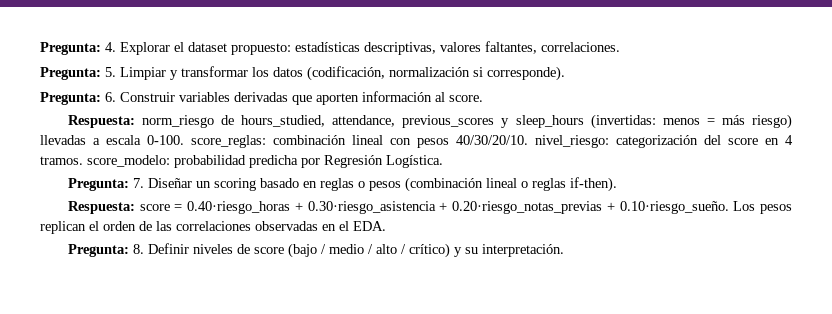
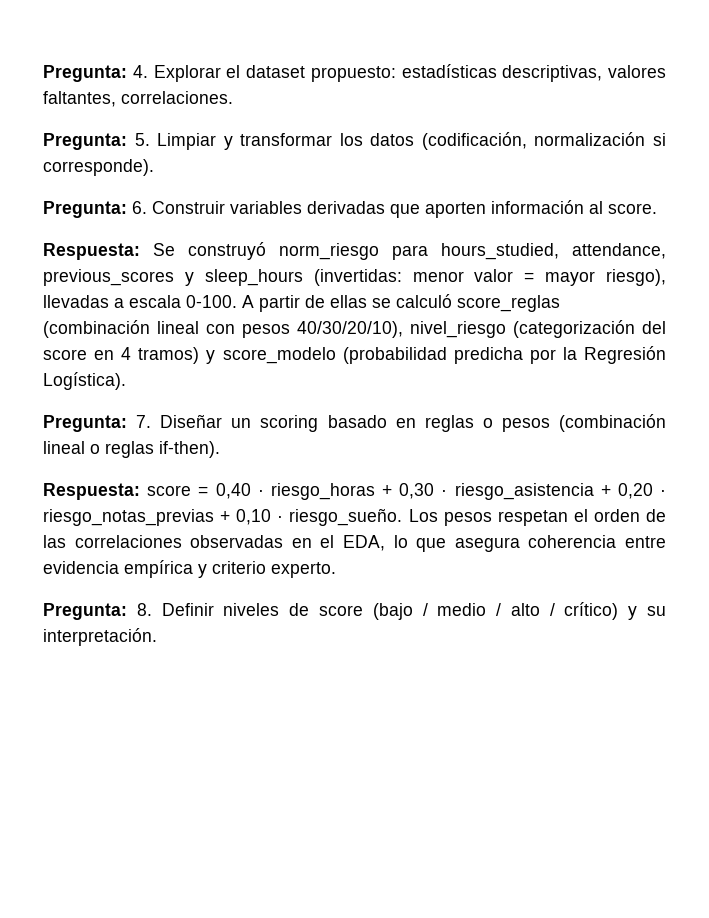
- Respuesta: norm_riesgo de hours_studied, attendance, previous_scores y sleep_hours (invertidas: menos = más riesgo) llevadas a escala 0-100. score_reglas: combinación lineal con pesos 40/30/20/10. nivel_riesgo: categorización del score en 4 tramos. score_modelo: probabilidad predicha por Regresión Logística.
+ Respuesta: Se construyó norm_riesgo para hours_studied, attendance, previous_scores y sleep_hours (invertidas: menor valor = mayor riesgo), llevadas a escala 0-100. A partir de ellas se calculó score_reglas (combinación lineal con pesos 40/30/20/10), nivel_riesgo (categorización del score en 4 tramos) y score_modelo (probabilidad predicha por la Regresión Logística).
- Respuesta: score = 0.40·riesgo_horas + 0.30·riesgo_asistencia + 0.20·riesgo_notas_previas + 0.10·riesgo_sueño. Los pesos replican el orden de las correlaciones observadas en el EDA.
+ Respuesta: score = 0,40 · riesgo_horas + 0,30 · riesgo_asistencia + 0,20 · riesgo_notas_previas + 0,10 · riesgo_sueño. Los pesos respetan el orden de las correlaciones observadas en el EDA, lo que asegura coherencia entre evidencia empírica y criterio experto.

